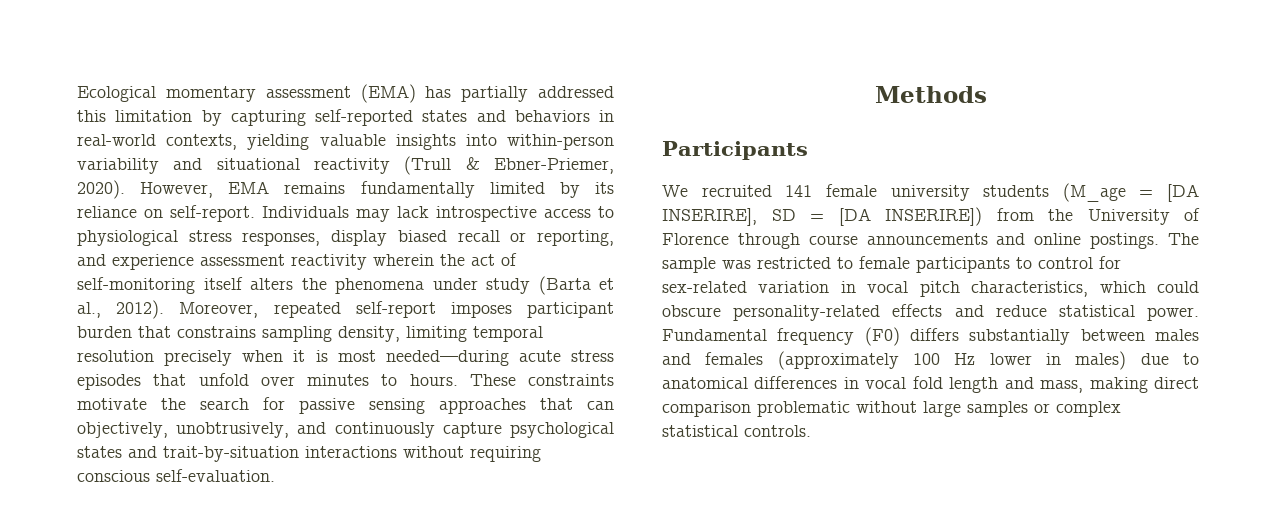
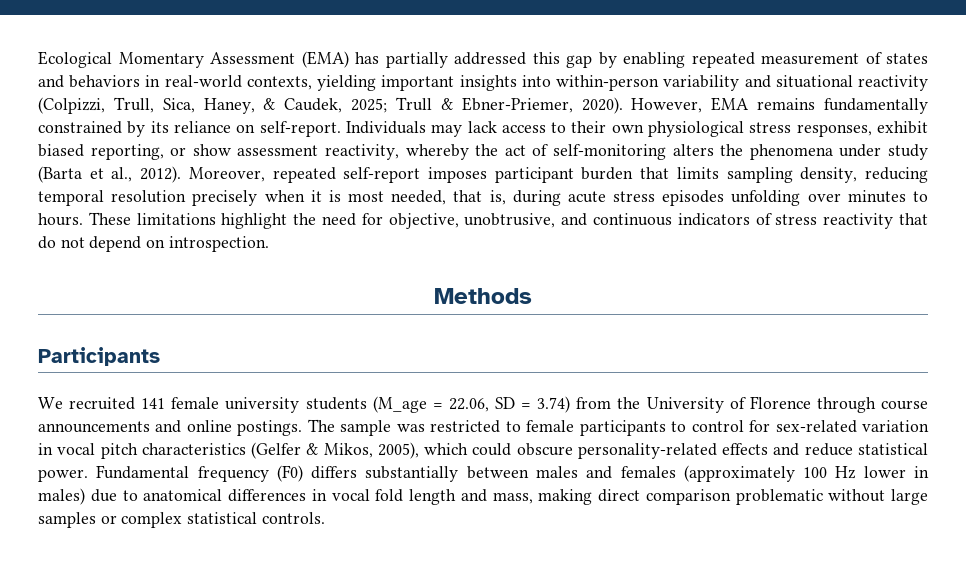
- Ecological momentary assessment (EMA) has partially addressed this limitation by capturing self-reported states and behaviors in real-world contexts, yielding valuable insights into within-person variability and situational reactivity (Trull & Ebner-Priemer, 2020).
+ Ecological Momentary Assessment (EMA) has partially addressed this gap by enabling repeated measurement of states and behaviors in real-world contexts, yielding important insights into within-person variability and situational reactivity (Colpizzi, Trull, Sica, Haney, & Caudek, 2025; Trull & Ebner-Priemer, 2020).
- However, EMA remains fundamentally limited by its reliance on self-report.
+ However, EMA remains fundamentally constrained by its reliance on self-report.
- Individuals may lack introspective access to physiological stress responses, display biased recall or reporting, and experience assessment reactivity wherein the act of self-monitoring itself alters the phenomena under study (Barta et al., 2012).
+ Individuals may lack access to their own physiological stress responses, exhibit biased reporting, or show assessment reactivity, whereby the act of self-monitoring alters the phenomena under study (Barta et al., 2012).
- Moreover, repeated self-report imposes participant burden that constrains sampling density, limiting temporal resolution precisely when it is most needed—during acute stress episodes that unfold over minutes to hours.
+ Moreover, repeated self-report imposes participant burden that limits sampling density, reducing temporal resolution precisely when it is most needed, that is, during acute stress episodes unfolding over minutes to hours.
- These constraints motivate the search for passive sensing approaches that can objectively, unobtrusively, and continuously capture psychological states and trait-by-situation interactions without requiring conscious self-evaluation.
+ These limitations highlight the need for objective, unobtrusive, and continuous indicators of stress reactivity that do not depend on introspection.
- We recruited 141 female university students (M_age = [DA INSERIRE], SD = [DA INSERIRE]) from the University of Florence through course announcements and online postings.
+ We recruited 141 female university students (M_age = 22.06, SD = 3.74) from the University of Florence through course announcements and online postings.
- The sample was restricted to female participants to control for sex-related variation in vocal pitch characteristics, which could obscure personality-related effects and reduce statistical power.
+ The sample was restricted to female participants to control for sex-related variation in vocal pitch characteristics (Gelfer & Mikos, 2005), which could obscure personality-related effects and reduce statistical power.

